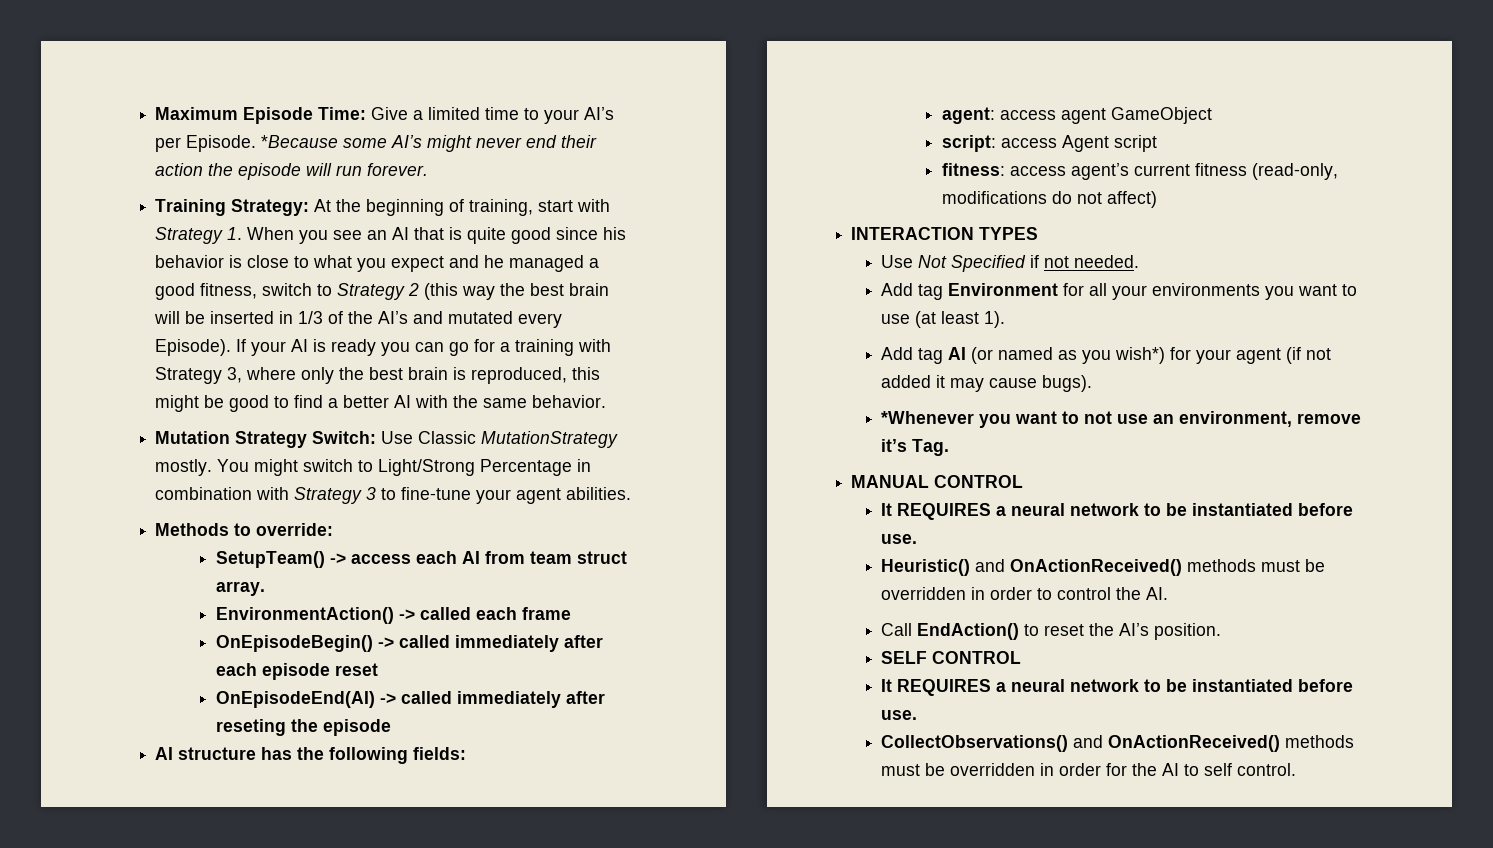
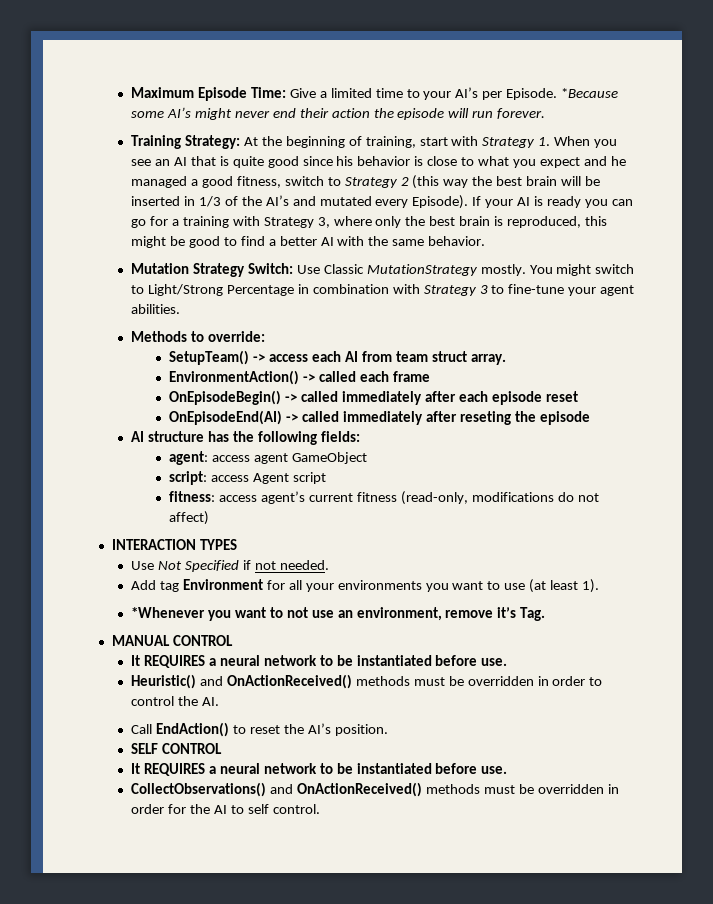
- Add tag AI (or named as you wish*) for your agent (if not added it may cause bugs).

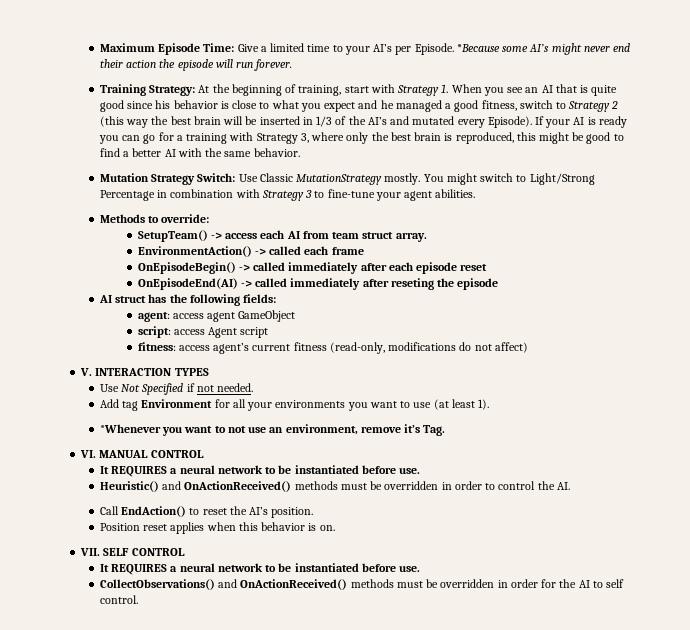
- AI structure has the following fields:
+ AI struct has the following fields:
- INTERACTION TYPES
+ V. INTERACTION TYPES
- MANUAL CONTROL
+ VI. MANUAL CONTROL
- SELF CONTROL
+ Position reset applies when this behavior is on.
+ VII. SELF CONTROL

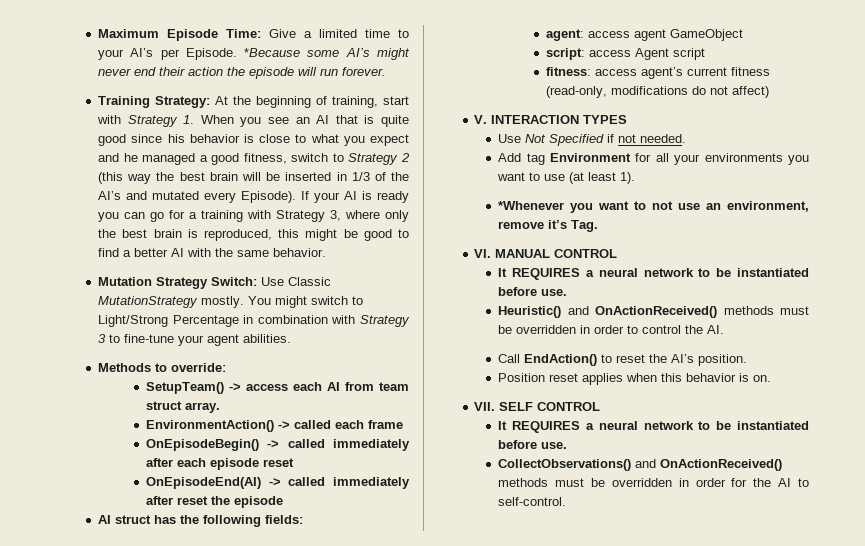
- OnEpisodeEnd(AI) -> called immediately after reseting the episode
+ OnEpisodeEnd(AI) -> called immediately after reset the episode
- CollectObservations() and OnActionReceived() methods must be overridden in order for the AI to self control.
+ CollectObservations() and OnActionReceived() methods must be overridden in order for the AI to self-control.

